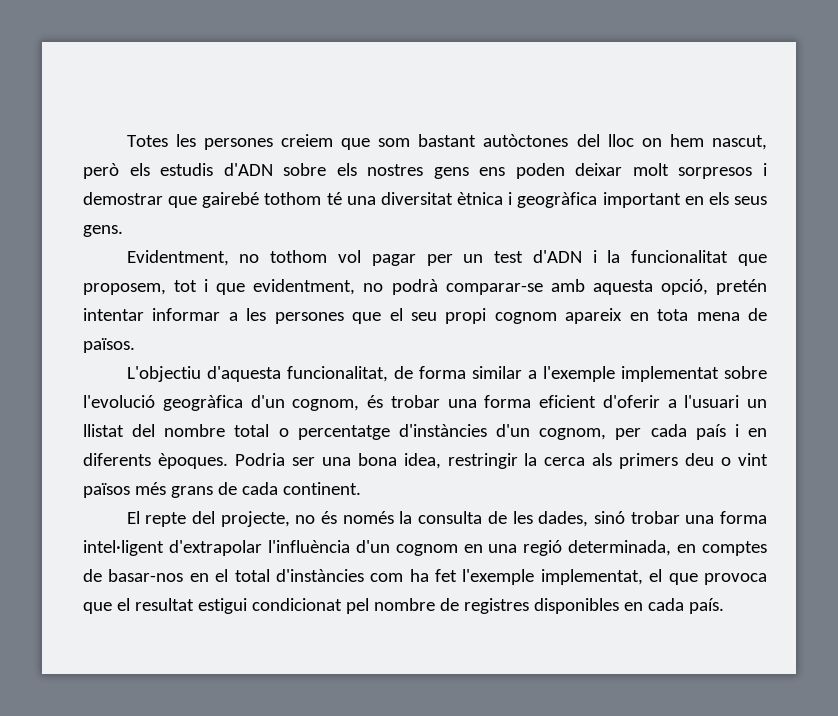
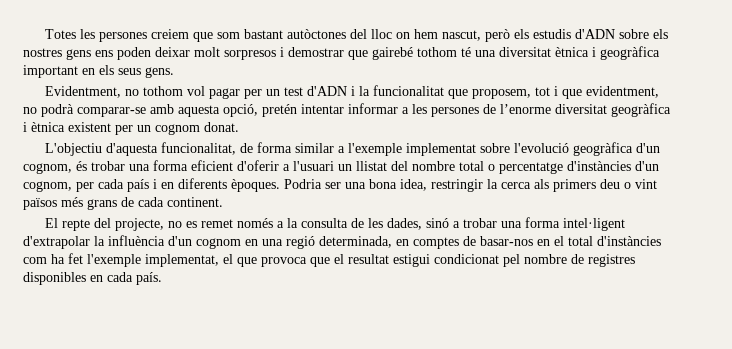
- Evidentment, no tothom vol pagar per un test d'ADN i la funcionalitat que proposem, tot i que evidentment, no podrà comparar-se amb aquesta opció, pretén intentar informar a les persones que el seu propi cognom apareix en tota mena de països.
+ Evidentment, no tothom vol pagar per un test d'ADN i la funcionalitat que proposem, tot i que evidentment, no podrà comparar-se amb aquesta opció, pretén intentar informar a les persones de l’enorme diversitat geogràfica i ètnica existent per un cognom donat.
- El repte del projecte, no és només la consulta de les dades, sinó trobar una forma intel·ligent d'extrapolar l'influència d'un cognom en una regió determinada, en comptes de basar-nos en el total d'instàncies com ha fet l'exemple implementat, el que provoca que el resultat estigui condicionat pel nombre de registres disponibles en cada país.
+ El repte del projecte, no es remet només a la consulta de les dades, sinó a trobar una forma intel·ligent d'extrapolar la influència d'un cognom en una regió determinada, en comptes de basar-nos en el total d'instàncies com ha fet l'exemple implementat, el que provoca que el resultat estigui condicionat pel nombre de registres disponibles en cada país.

